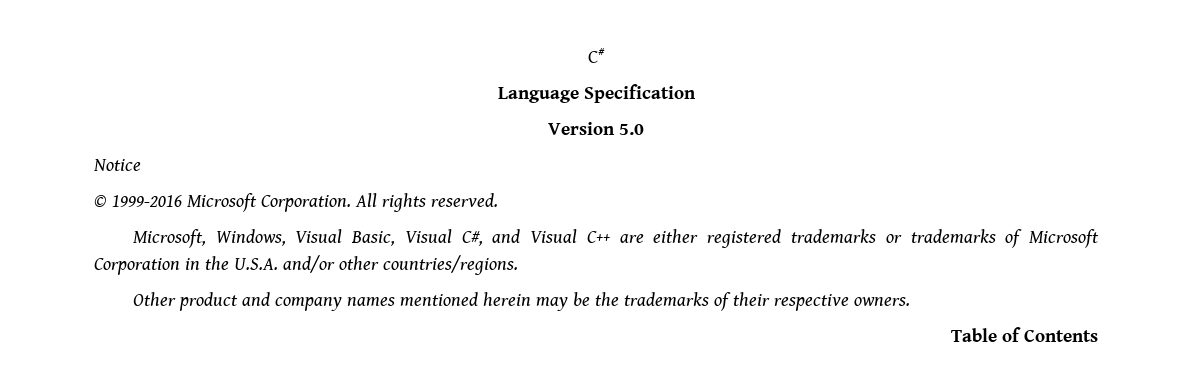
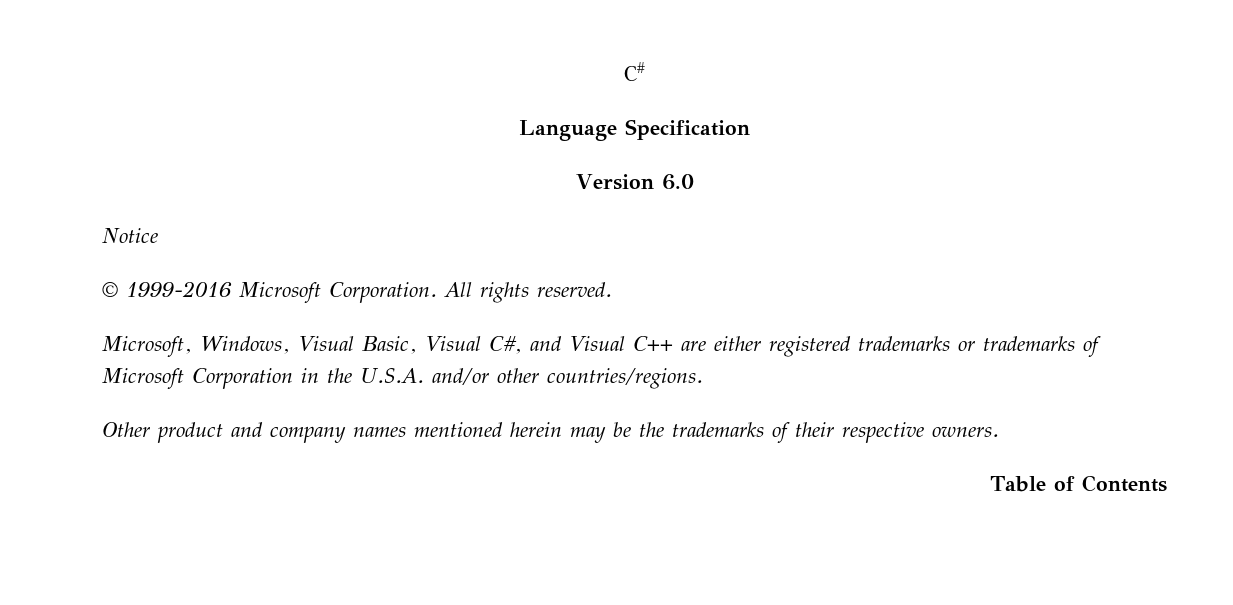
- Version 5.0
+ Version 6.0

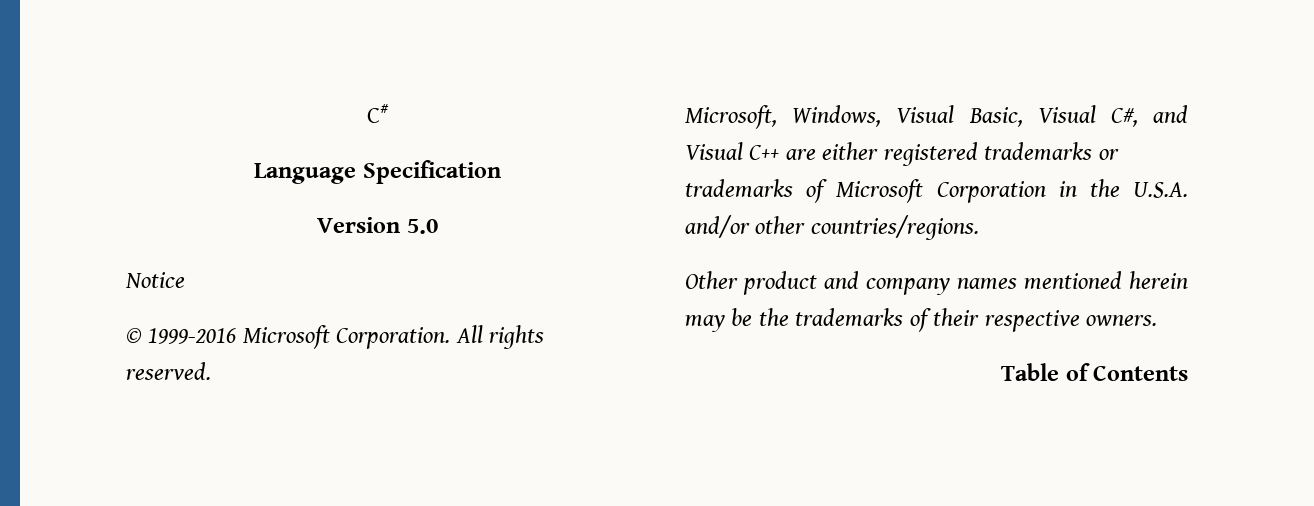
- Version 6.0
+ Version 5.0

